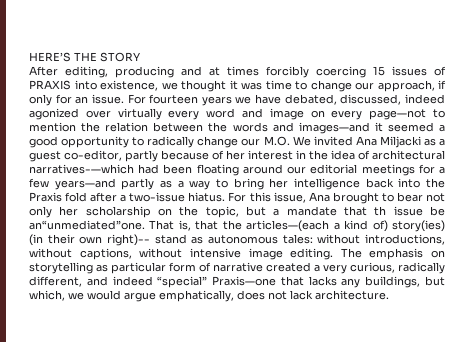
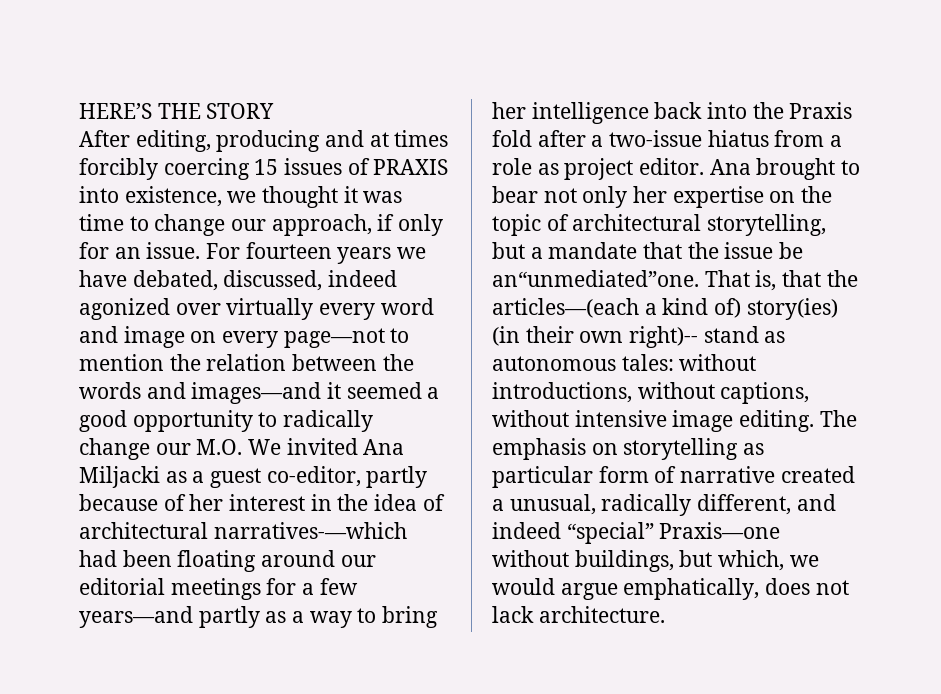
- For fourteen years we have debated, discussed, indeed agonized over virtually every word and image on every page—not to mention the relation between the words and images—and it seemed a good opportunity to radically change our M.O. We invited Ana Miljacki as a guest co-editor, partly because of her interest in the idea of architectural narratives-—which had been floating around our editorial meetings for a few years—and partly as a way to bring her intelligence back into the Praxis fold after a two-issue hiatus. For this issue, Ana brought to bear not only her scholarship on the topic, but a mandate that th issue be an“unmediated”one.
+ For fourteen years we have debated, discussed, indeed agonized over virtually every word and image on every page—not to mention the relation between the words and images—and it seemed a good opportunity to radically change our M.O. We invited Ana Miljacki as a guest co-editor, partly because of her interest in the idea of architectural narratives-—which had been floating around our editorial meetings for a few years—and partly as a way to bring her intelligence back into the Praxis fold after a two-issue hiatus from a role as project editor. Ana brought to bear not only her expertise on the topic of architectural storytelling, but a mandate that the issue be an“unmediated”one.
- The emphasis on storytelling as particular form of narrative created a very curious, radically different, and indeed “special” Praxis—one that lacks any buildings, but which, we would argue emphatically, does not lack architecture.
+ The emphasis on storytelling as particular form of narrative created a unusual, radically different, and indeed “special” Praxis—one without buildings, but which, we would argue emphatically, does not lack architecture.

